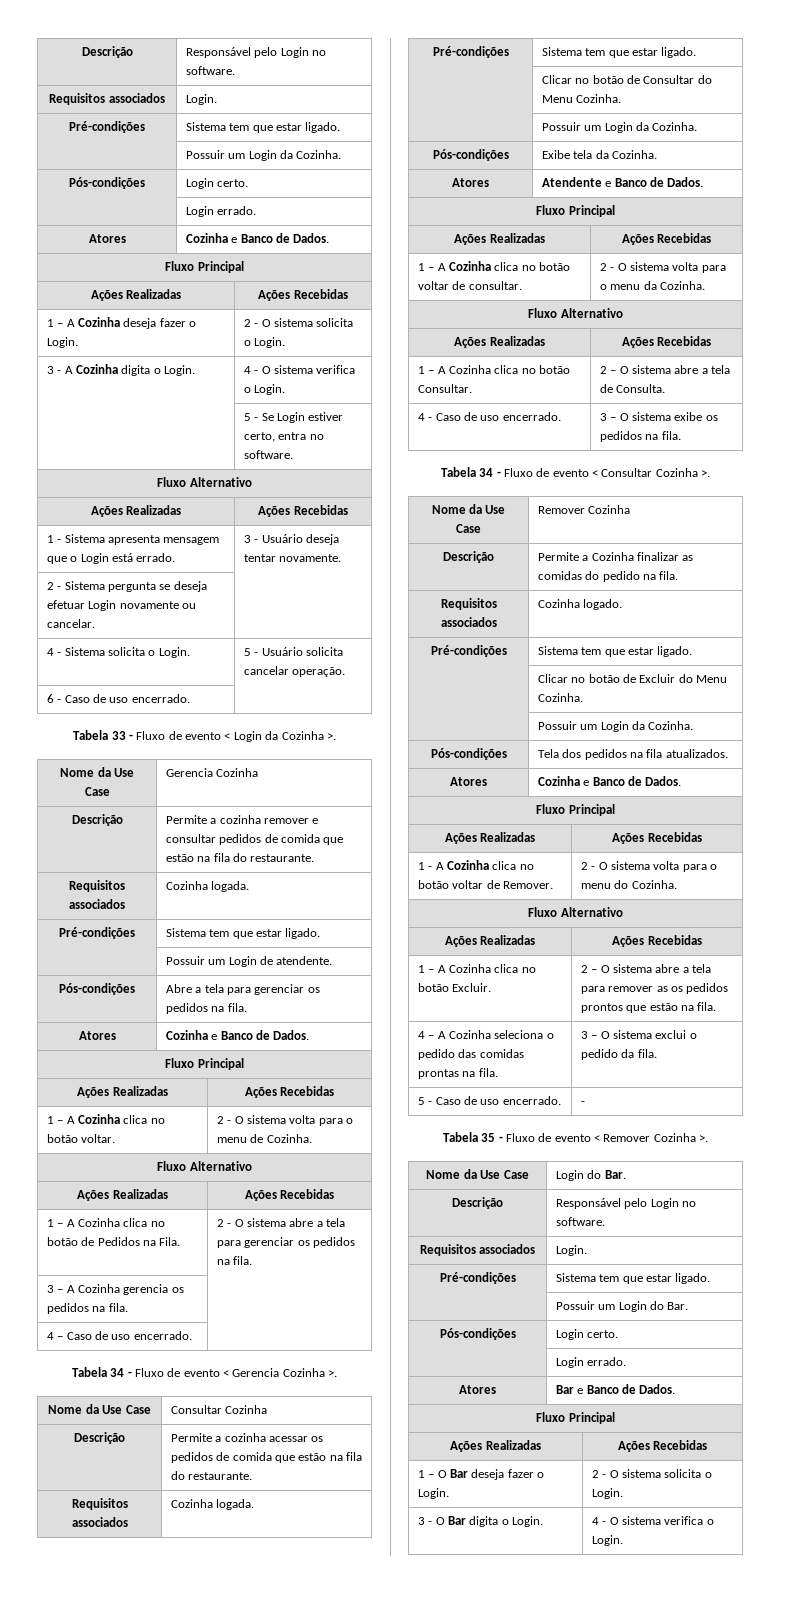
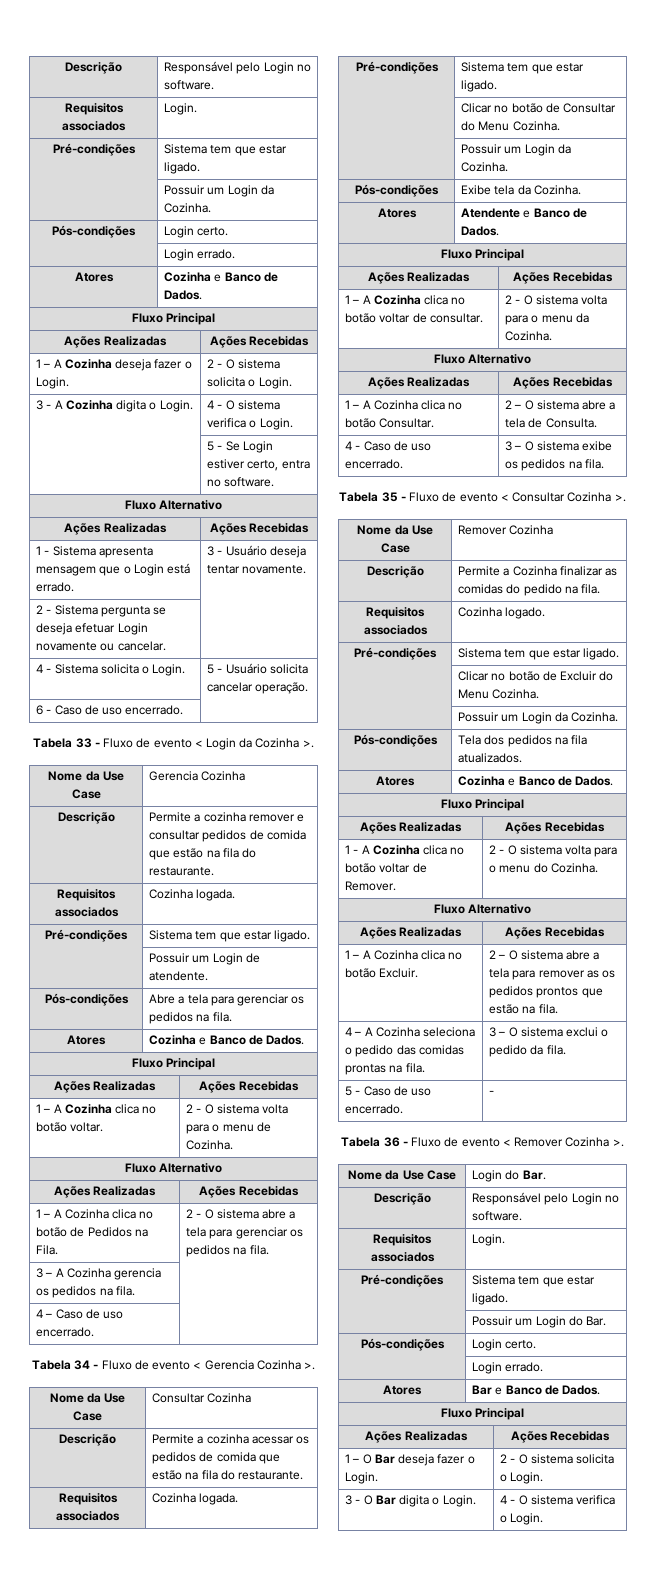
- Tabela 34 - Fluxo de evento < Consultar Cozinha >.
+ Tabela 35 - Fluxo de evento < Consultar Cozinha >.
- Tabela 35 - Fluxo de evento < Remover Cozinha >.
+ Tabela 36 - Fluxo de evento < Remover Cozinha >.

